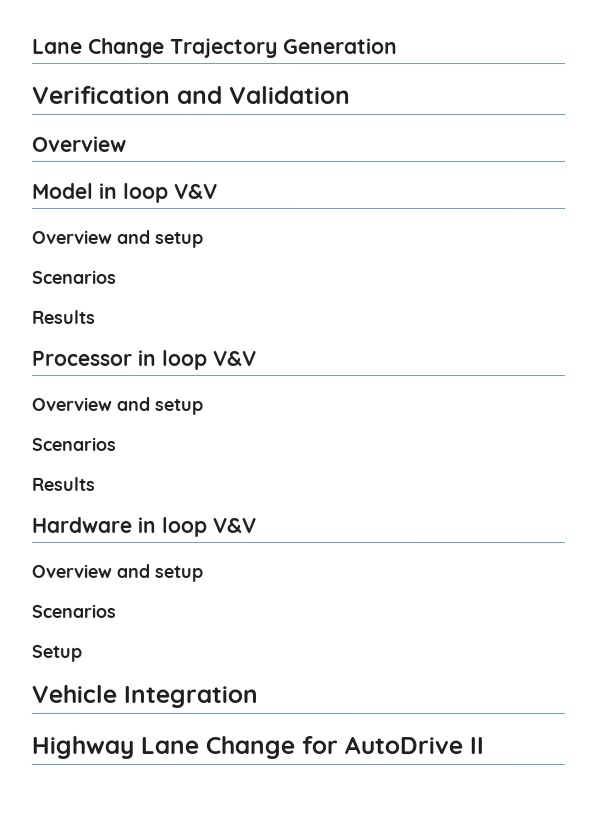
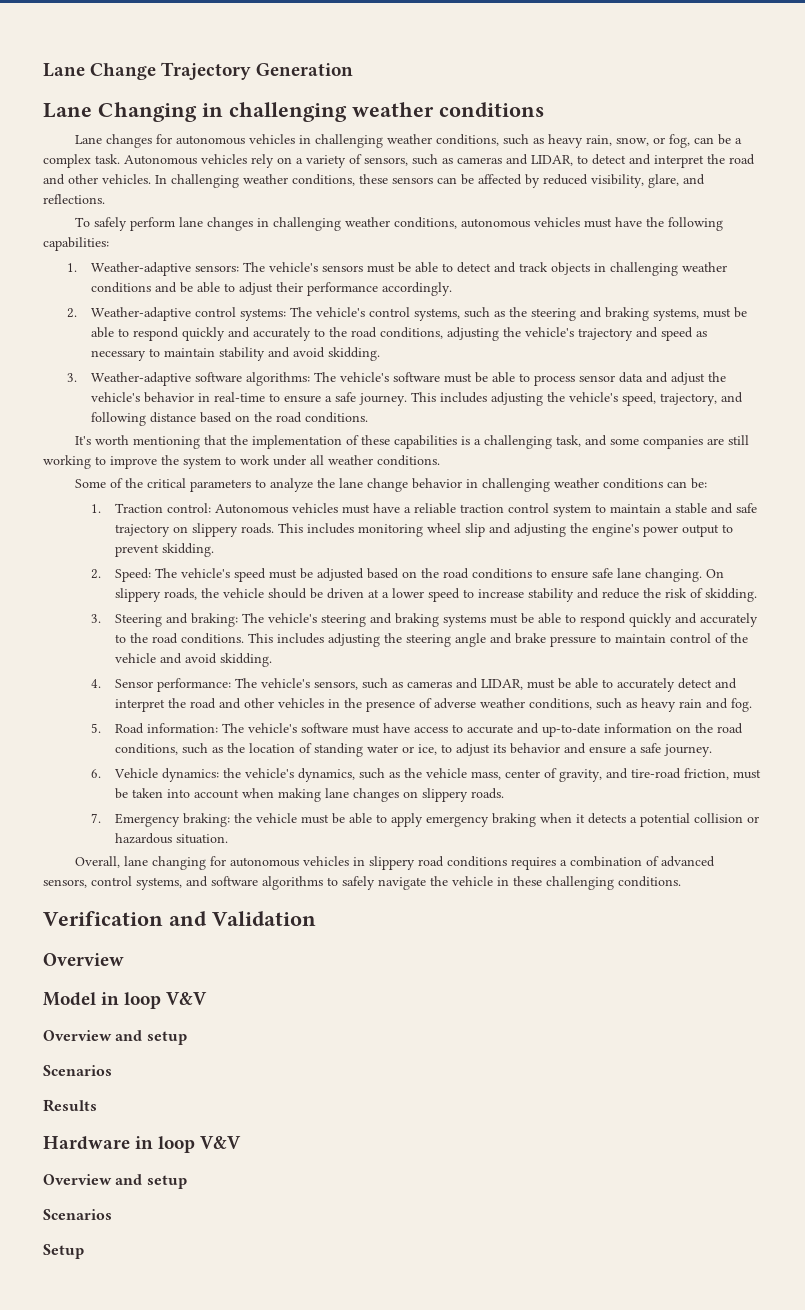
+ Lane Changing in challenging weather conditions
+ Lane changes for autonomous vehicles in challenging weather conditions, such as heavy rain, snow, or fog, can be a complex task. Autonomous vehicles rely on a variety of sensors, such as cameras and LIDAR, to detect and interpret the road and other vehicles. In challenging weather conditions, these sensors can be affected by reduced visibility, glare, and reflections.
+ To safely perform lane changes in challenging weather conditions, autonomous vehicles must have the following capabilities:
+ 1. Weather-adaptive sensors: The vehicle's sensors must be able to detect and track objects in challenging weather conditions and be able to adjust their performance accordingly.
+ 2. Weather-adaptive control systems: The vehicle's control systems, such as the steering and braking systems, must be able to respond quickly and accurately to the road conditions, adjusting the vehicle's trajectory and speed as necessary to maintain stability and avoid skidding.
+ 3. Weather-adaptive software algorithms: The vehicle's software must be able to process sensor data and adjust the vehicle's behavior in real-time to ensure a safe journey. This includes adjusting the vehicle's speed, trajectory, and following distance based on the road conditions.
+ It's worth mentioning that the implementation of these capabilities is a challenging task, and some companies are still working to improve the system to work under all weather conditions.
+ Some of the critical parameters to analyze the lane change behavior in challenging weather conditions can be:
+ 1. Traction control: Autonomous vehicles must have a reliable traction control system to maintain a stable and safe trajectory on slippery roads. This includes monitoring wheel slip and adjusting the engine's power output to prevent skidding.
+ 2. Speed: The vehicle's speed must be adjusted based on the road conditions to ensure safe lane changing. On slippery roads, the vehicle should be driven at a lower speed to increase stability and reduce the risk of skidding.
+ 3. Steering and braking: The vehicle's steering and braking systems must be able to respond quickly and accurately to the road conditions. This includes adjusting the steering angle and brake pressure to maintain control of the vehicle and avoid skidding.
+ 4. Sensor performance: The vehicle's sensors, such as cameras and LIDAR, must be able to accurately detect and interpret the road and other vehicles in the presence of adverse weather conditions, such as heavy rain and fog.
+ 5. Road information: The vehicle's software must have access to accurate and up-to-date information on the road conditions, such as the location of standing water or ice, to adjust its behavior and ensure a safe journey.
+ 6. Vehicle dynamics: the vehicle's dynamics, such as the vehicle mass, center of gravity, and tire-road friction, must be taken into account when making lane changes on slippery roads.
+ 7. Emergency braking: the vehicle must be able to apply emergency braking when it detects a potential collision or hazardous situation.
+ Overall, lane changing for autonomous vehicles in slippery road conditions requires a combination of advanced sensors, control systems, and software algorithms to safely navigate the vehicle in these challenging conditions.
- Processor in loop V&V
- Overview and setup
- Scenarios
- Results
- Vehicle Integration
- Highway Lane Change for AutoDrive II

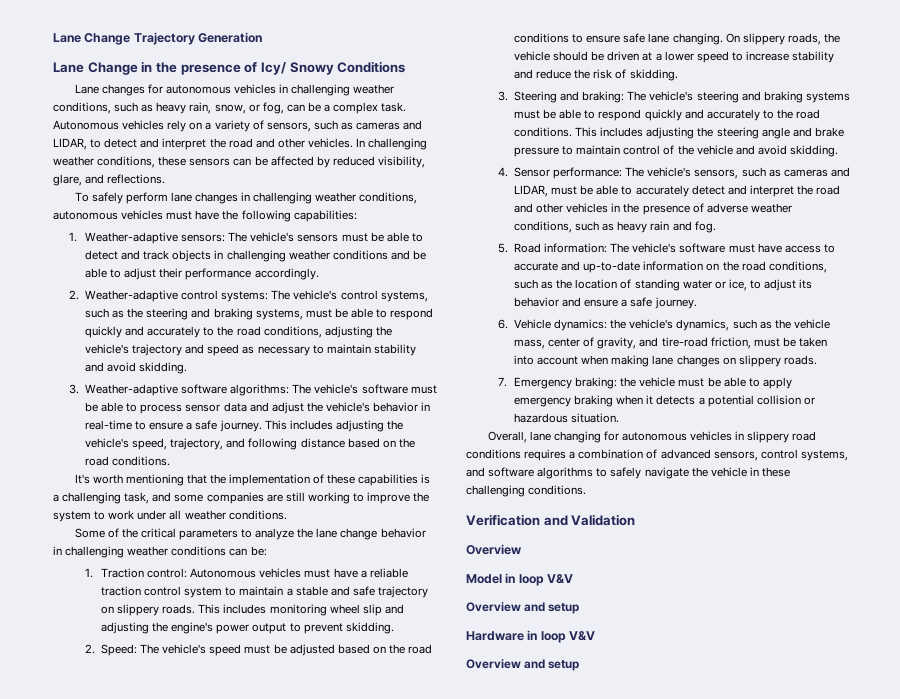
- Lane Changing in challenging weather conditions
+ Lane Change in the presence of Icy/ Snowy Conditions
  Model in loop V&V
  Overview and setup
- Scenarios
- Results
  Hardware in loop V&V
  Overview and setup
- Scenarios
- Setup

